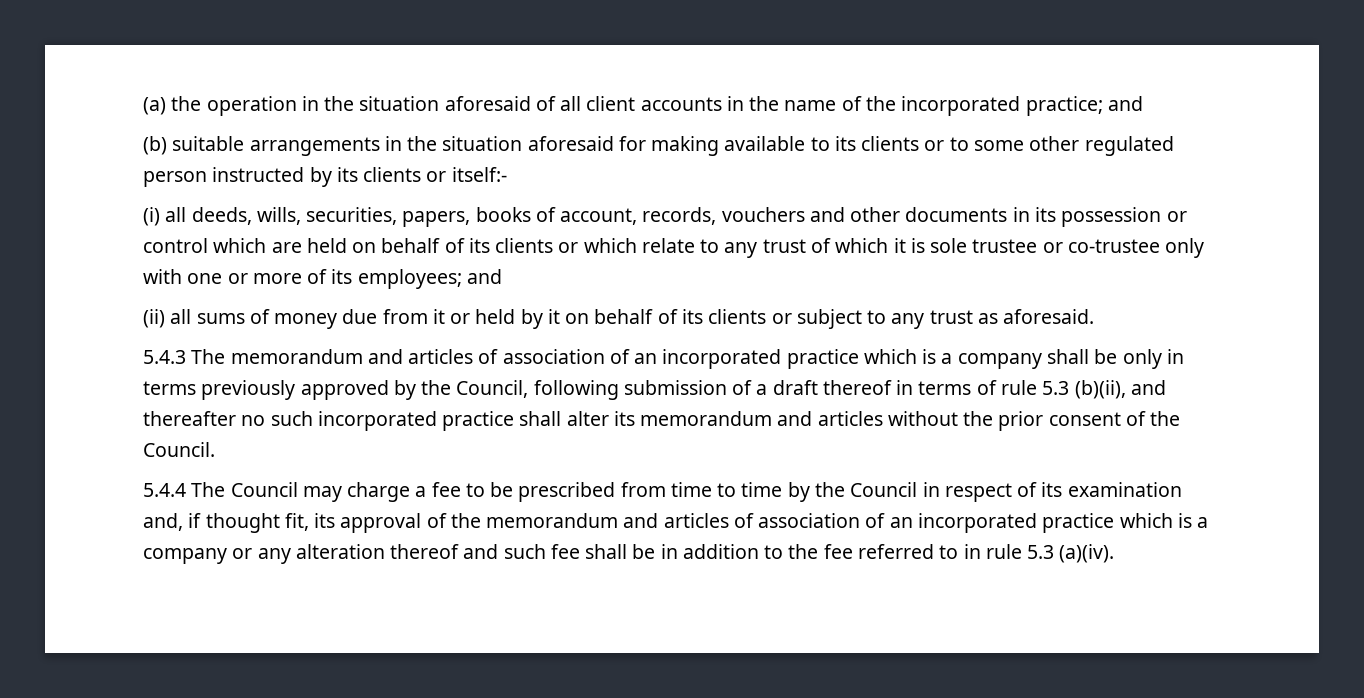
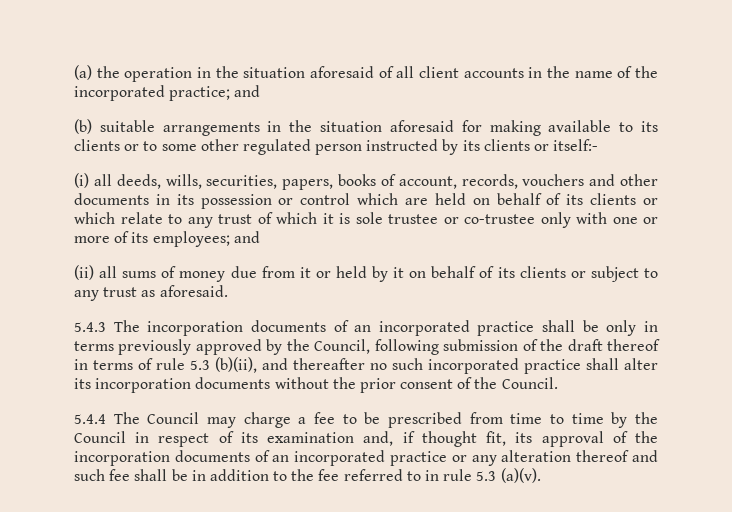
- 5.4.3 The memorandum and articles of association of an incorporated practice which is a company shall be only in terms previously approved by the Council, following submission of a draft thereof in terms of rule 5.3 (b)(ii), and thereafter no such incorporated practice shall alter its memorandum and articles without the prior consent of the Council.
+ 5.4.3 The incorporation documents of an incorporated practice shall be only in terms previously approved by the Council, following submission of the draft thereof in terms of rule 5.3 (b)(ii), and thereafter no such incorporated practice shall alter its incorporation documents without the prior consent of the Council.
- 5.4.4 The Council may charge a fee to be prescribed from time to time by the Council in respect of its examination and, if thought fit, its approval of the memorandum and articles of association of an incorporated practice which is a company or any alteration thereof and such fee shall be in addition to the fee referred to in rule 5.3 (a)(iv).
+ 5.4.4 The Council may charge a fee to be prescribed from time to time by the Council in respect of its examination and, if thought fit, its approval of the incorporation documents of an incorporated practice or any alteration thereof and such fee shall be in addition to the fee referred to in rule 5.3 (a)(v).

